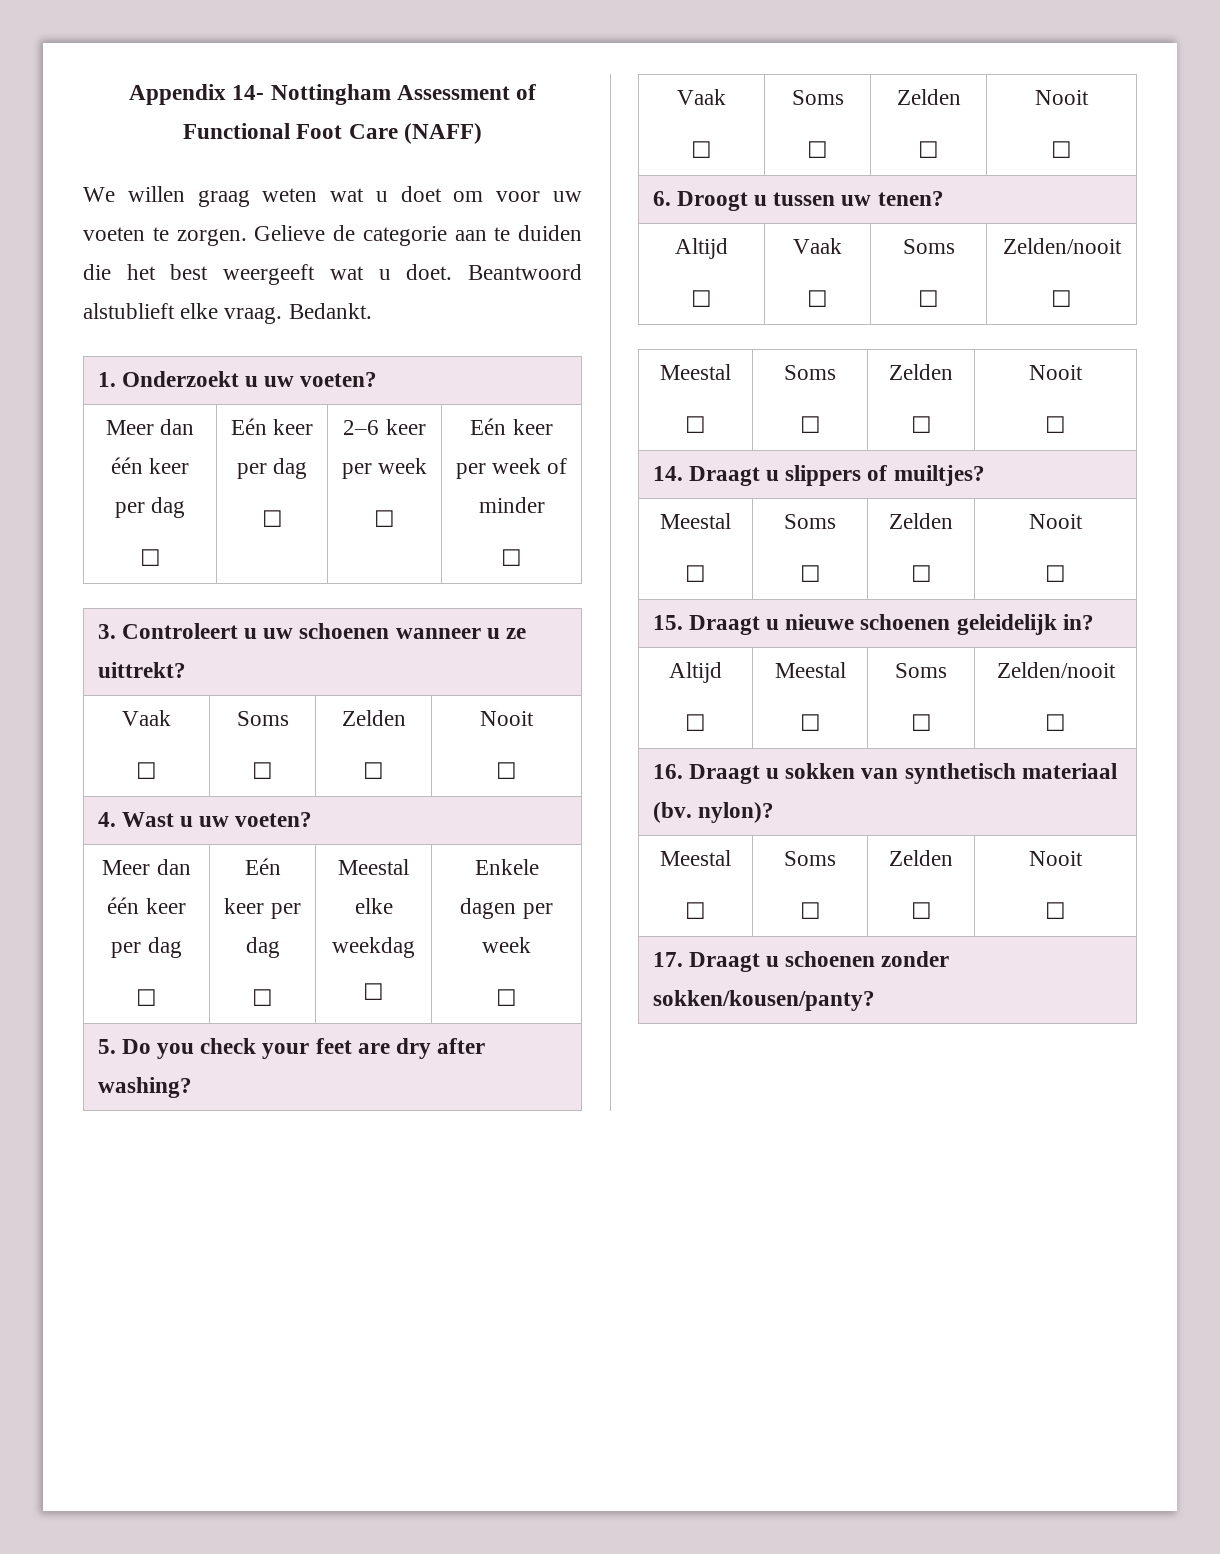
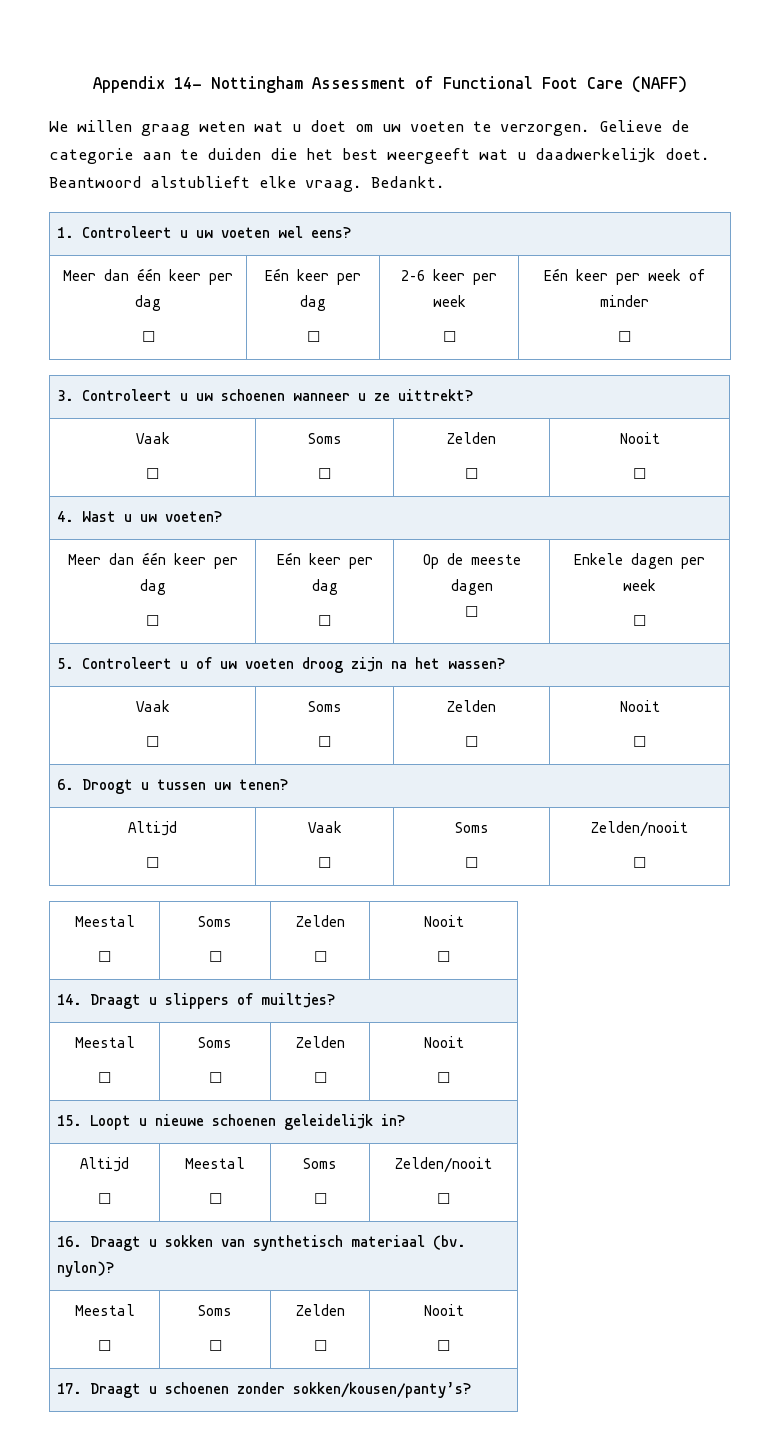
- We willen graag weten wat u doet om voor uw voeten te zorgen.
+ We willen graag weten wat u doet om uw voeten te verzorgen.
- Gelieve de categorie aan te duiden die het best weergeeft wat u doet.
+ Gelieve de categorie aan te duiden die het best weergeeft wat u daadwerkelijk doet.
- 1. Onderzoekt u uw voeten?
+ 1. Controleert u uw voeten wel eens?
  4. Wast u uw voeten?
  Meer dan één keer per dag
  ☐ | Eén keer per dag
- ☐ | Meestal elke weekdag
+ ☐ | Op de meeste dagen
- 5. Do you check your feet are dry after washing?
+ 5. Controleert u of uw voeten droog zijn na het wassen?
- 15. Draagt u nieuwe schoenen geleidelijk in?
+ 15. Loopt u nieuwe schoenen geleidelijk in?
- 17. Draagt u schoenen zonder sokken/kousen/panty?
+ 17. Draagt u schoenen zonder sokken/kousen/panty’s?

